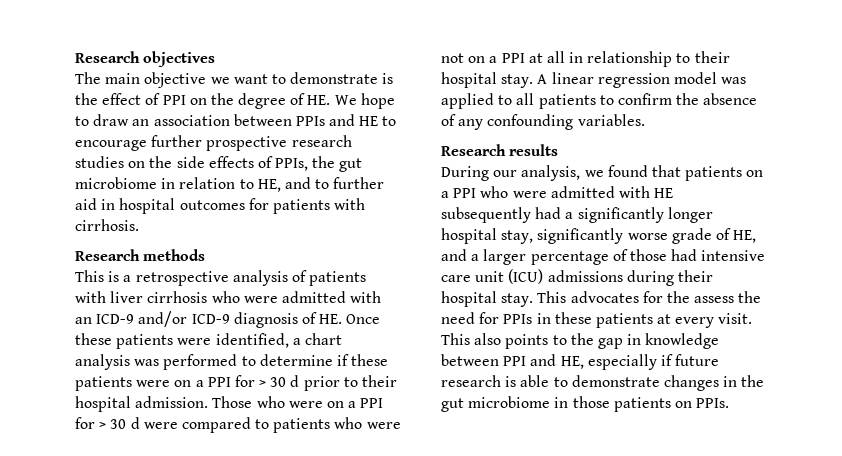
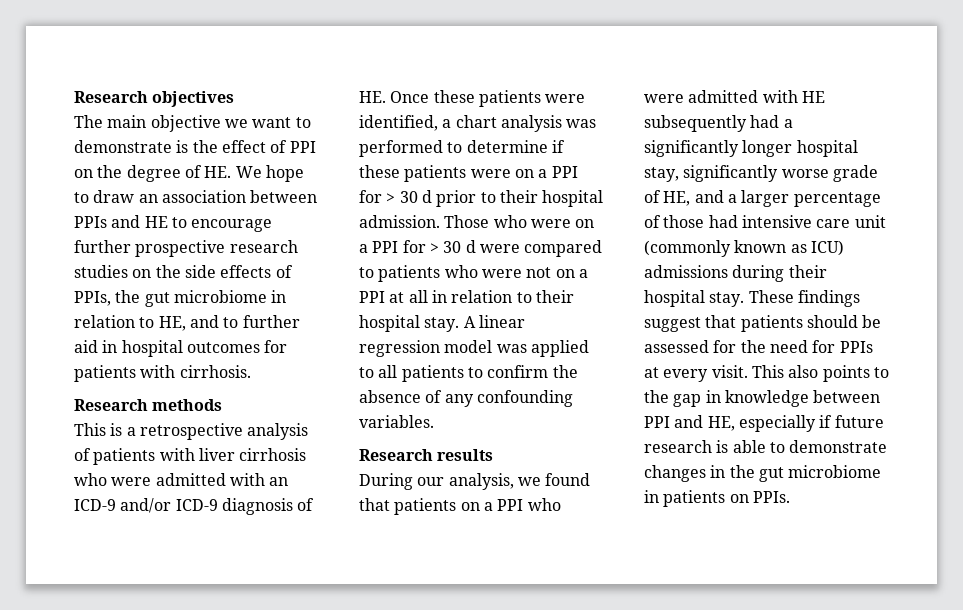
- Those who were on a PPI for > 30 d were compared to patients who were not on a PPI at all in relationship to their hospital stay.
+ Those who were on a PPI for > 30 d were compared to patients who were not on a PPI at all in relation to their hospital stay.
- During our analysis, we found that patients on a PPI who were admitted with HE subsequently had a significantly longer hospital stay, significantly worse grade of HE, and a larger percentage of those had intensive care unit (ICU) admissions during their hospital stay.
+ During our analysis, we found that patients on a PPI who were admitted with HE subsequently had a significantly longer hospital stay, significantly worse grade of HE, and a larger percentage of those had intensive care unit (commonly known as ICU) admissions during their hospital stay.
- This advocates for the assess the need for PPIs in these patients at every visit.
+ These findings suggest that patients should be assessed for the need for PPIs at every visit.
- This also points to the gap in knowledge between PPI and HE, especially if future research is able to demonstrate changes in the gut microbiome in those patients on PPIs.
+ This also points to the gap in knowledge between PPI and HE, especially if future research is able to demonstrate changes in the gut microbiome in patients on PPIs.

